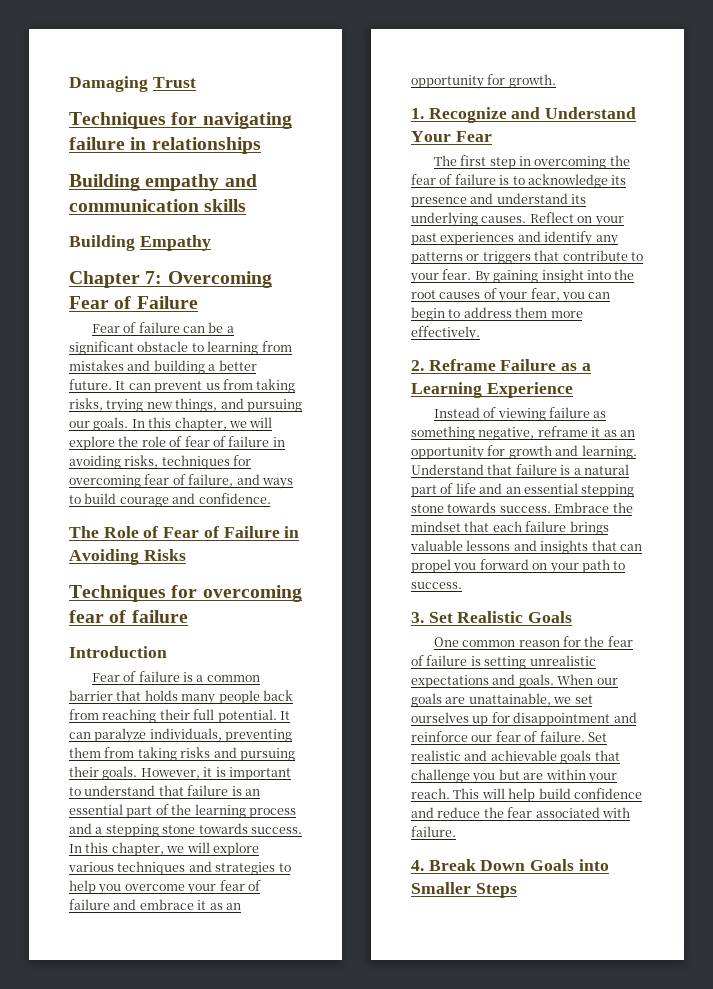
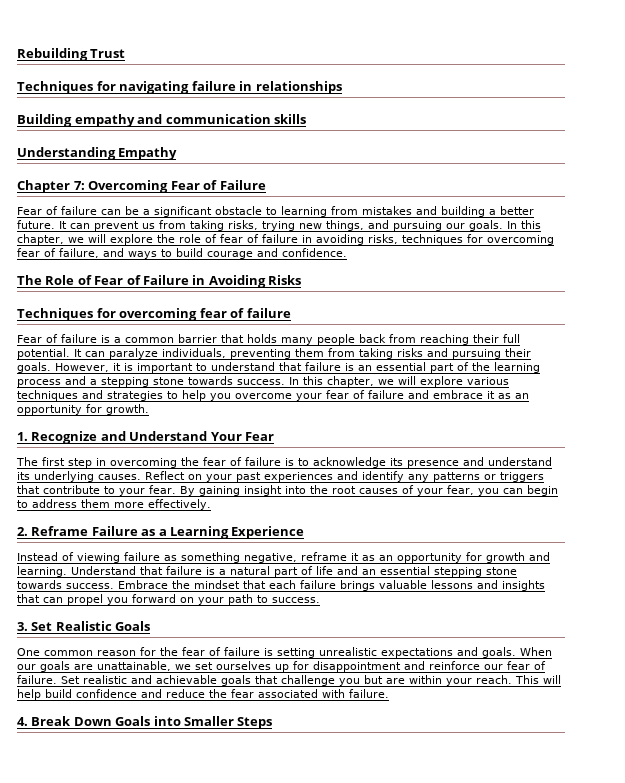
- Damaging Trust
+ Rebuilding Trust
- Building Empathy
+ Understanding Empathy
- Introduction

